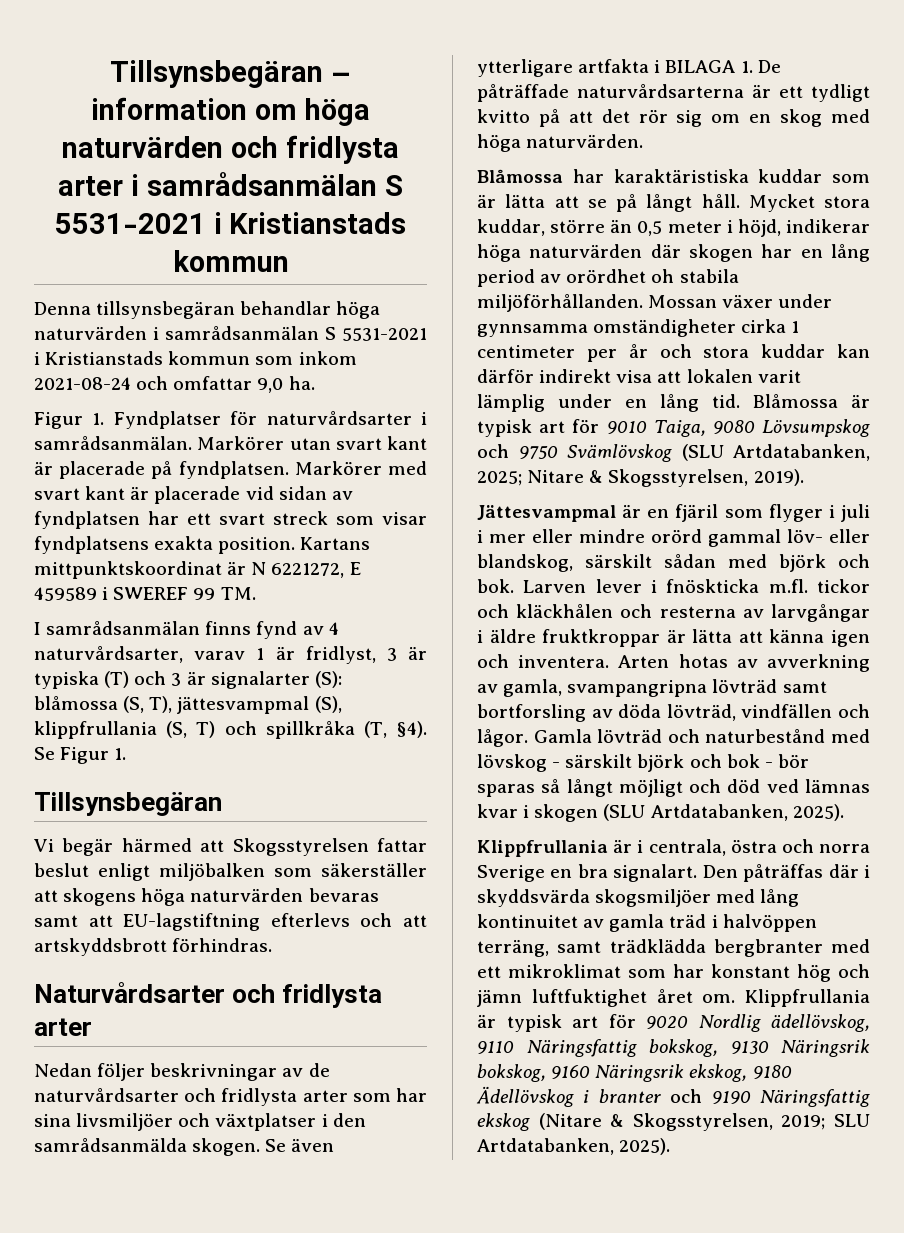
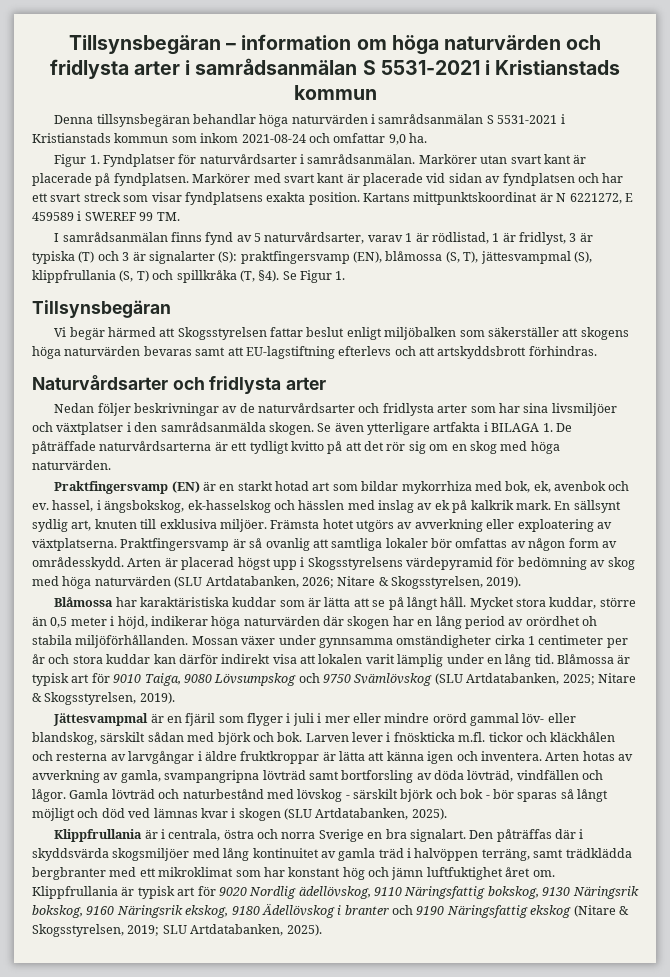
- Markörer med svart kant är placerade vid sidan av fyndplatsen har ett svart streck som visar fyndplatsens exakta position.
+ Markörer med svart kant är placerade vid sidan av fyndplatsen och har ett svart streck som visar fyndplatsens exakta position.
- I samrådsanmälan finns fynd av 4 naturvårdsarter, varav 1 är fridlyst, 3 är typiska (T) och 3 är signalarter (S): blåmossa (S, T), jättesvampmal (S), klippfrullania (S, T) och spillkråka (T, §4).
+ I samrådsanmälan finns fynd av 5 naturvårdsarter, varav 1 är rödlistad, 1 är fridlyst, 3 är typiska (T) och 3 är signalarter (S): praktfingersvamp (EN), blåmossa (S, T), jättesvampmal (S), klippfrullania (S, T) och spillkråka (T, §4).
+ Praktfingersvamp (EN) är en starkt hotad art som bildar mykorrhiza med bok, ek, avenbok och ev. hassel, i ängsbokskog, ek-hasselskog och hässlen med inslag av ek på kalkrik mark. En sällsynt sydlig art, knuten till exklusiva miljöer. Främsta hotet utgörs av avverkning eller exploatering av växtplatserna. Praktfingersvamp är så ovanlig att samtliga lokaler bör omfattas av någon form av områdesskydd. Arten är placerad högst upp i Skogsstyrelsens värdepyramid för bedömning av skog med höga naturvärden (SLU Artdatabanken, 2026; Nitare & Skogsstyrelsen, 2019).

